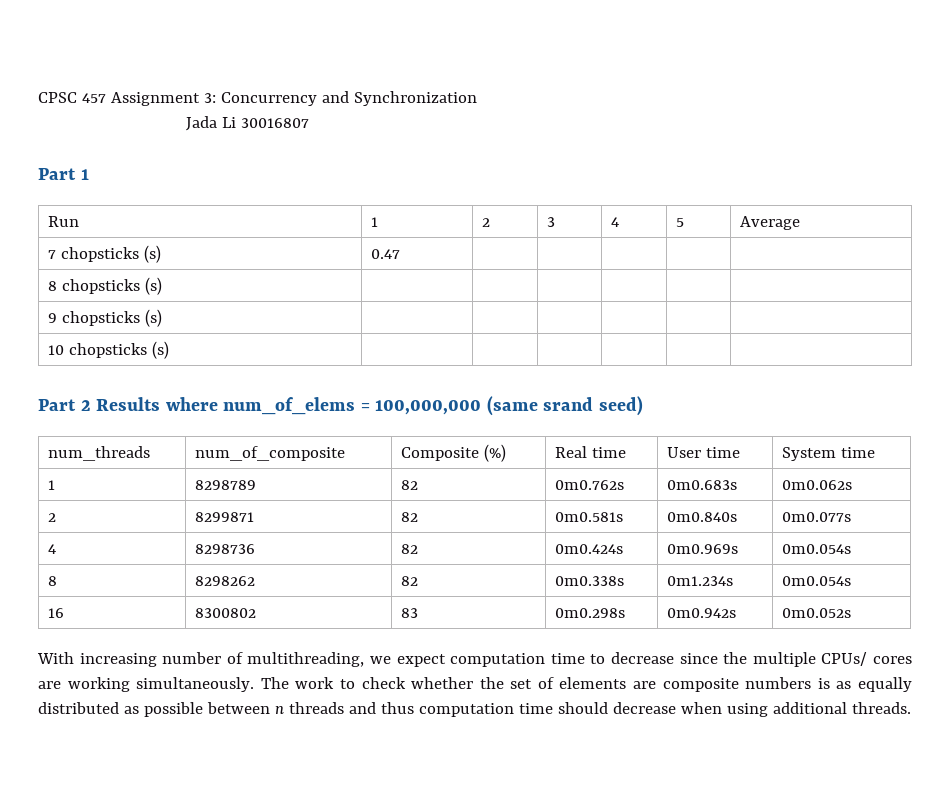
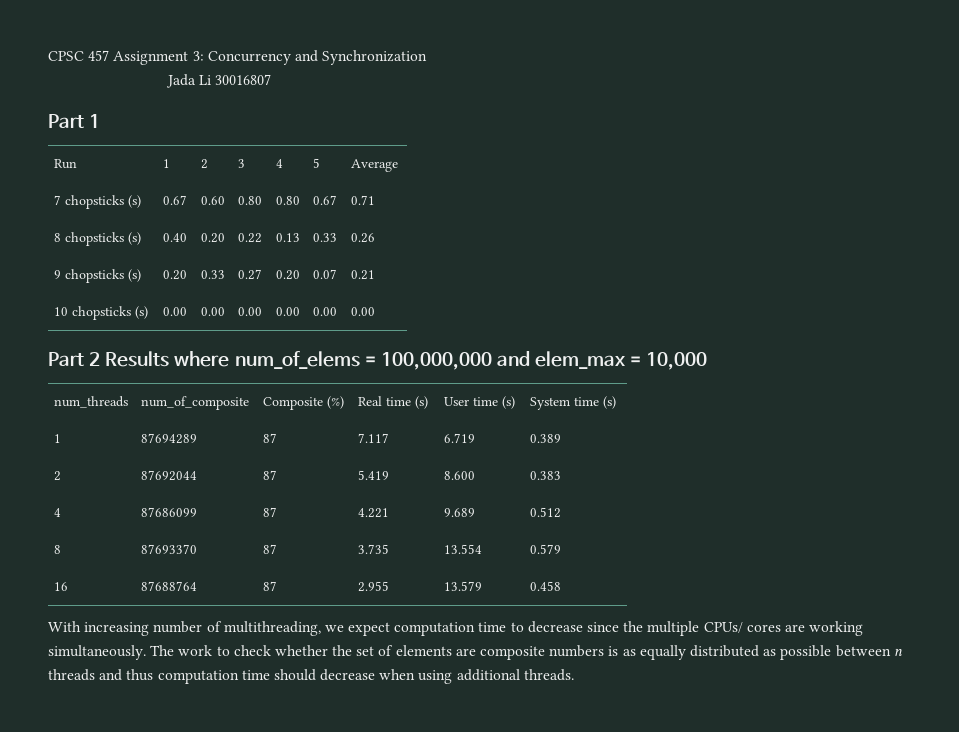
- 7 chopsticks (s) | 0.47 | | | | |
- 8 chopsticks (s) | | | | | |
- 9 chopsticks (s) | | | | | |
- 10 chopsticks (s) | | | | | |
+ 7 chopsticks (s) | 0.67 | 0.60 | 0.80 | 0.80 | 0.67 | 0.71
+ 8 chopsticks (s) | 0.40 | 0.20 | 0.22 | 0.13 | 0.33 | 0.26
+ 9 chopsticks (s) | 0.20 | 0.33 | 0.27 | 0.20 | 0.07 | 0.21
+ 10 chopsticks (s) | 0.00 | 0.00 | 0.00 | 0.00 | 0.00 | 0.00
- Part 2 Results where num_of_elems = 100,000,000 (same srand seed)
+ Part 2 Results where num_of_elems = 100,000,000 and elem_max = 10,000
- num_threads | num_of_composite | Composite (%) | Real time | User time | System time
- 1 | 8298789 | 82 | 0m0.762s | 0m0.683s | 0m0.062s
- 2 | 8299871 | 82 | 0m0.581s | 0m0.840s | 0m0.077s
- 4 | 8298736 | 82 | 0m0.424s | 0m0.969s | 0m0.054s
- 8 | 8298262 | 82 | 0m0.338s | 0m1.234s | 0m0.054s
- 16 | 8300802 | 83 | 0m0.298s | 0m0.942s | 0m0.052s
+ num_threads | num_of_composite | Composite (%) | Real time (s) | User time (s) | System time (s)
+ 1 | 87694289 | 87 | 7.117 | 6.719 | 0.389
+ 2 | 87692044 | 87 | 5.419 | 8.600 | 0.383
+ 4 | 87686099 | 87 | 4.221 | 9.689 | 0.512
+ 8 | 87693370 | 87 | 3.735 | 13.554 | 0.579
+ 16 | 87688764 | 87 | 2.955 | 13.579 | 0.458

